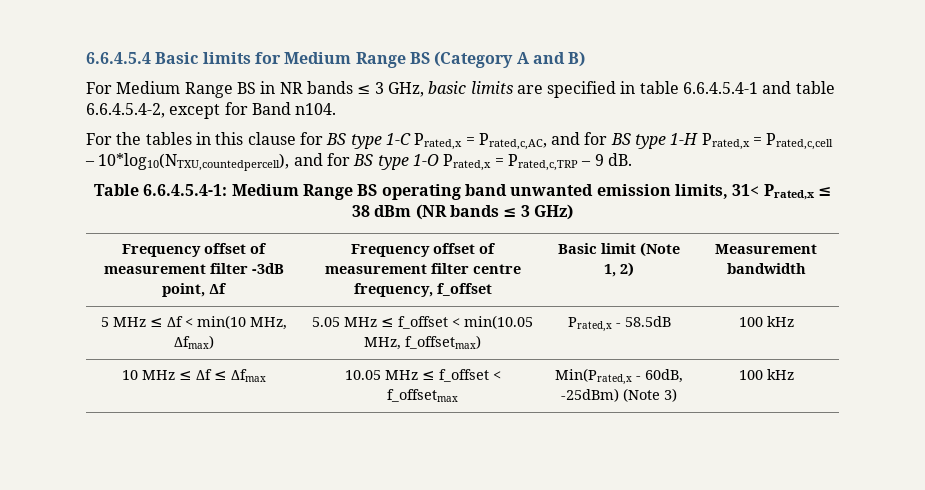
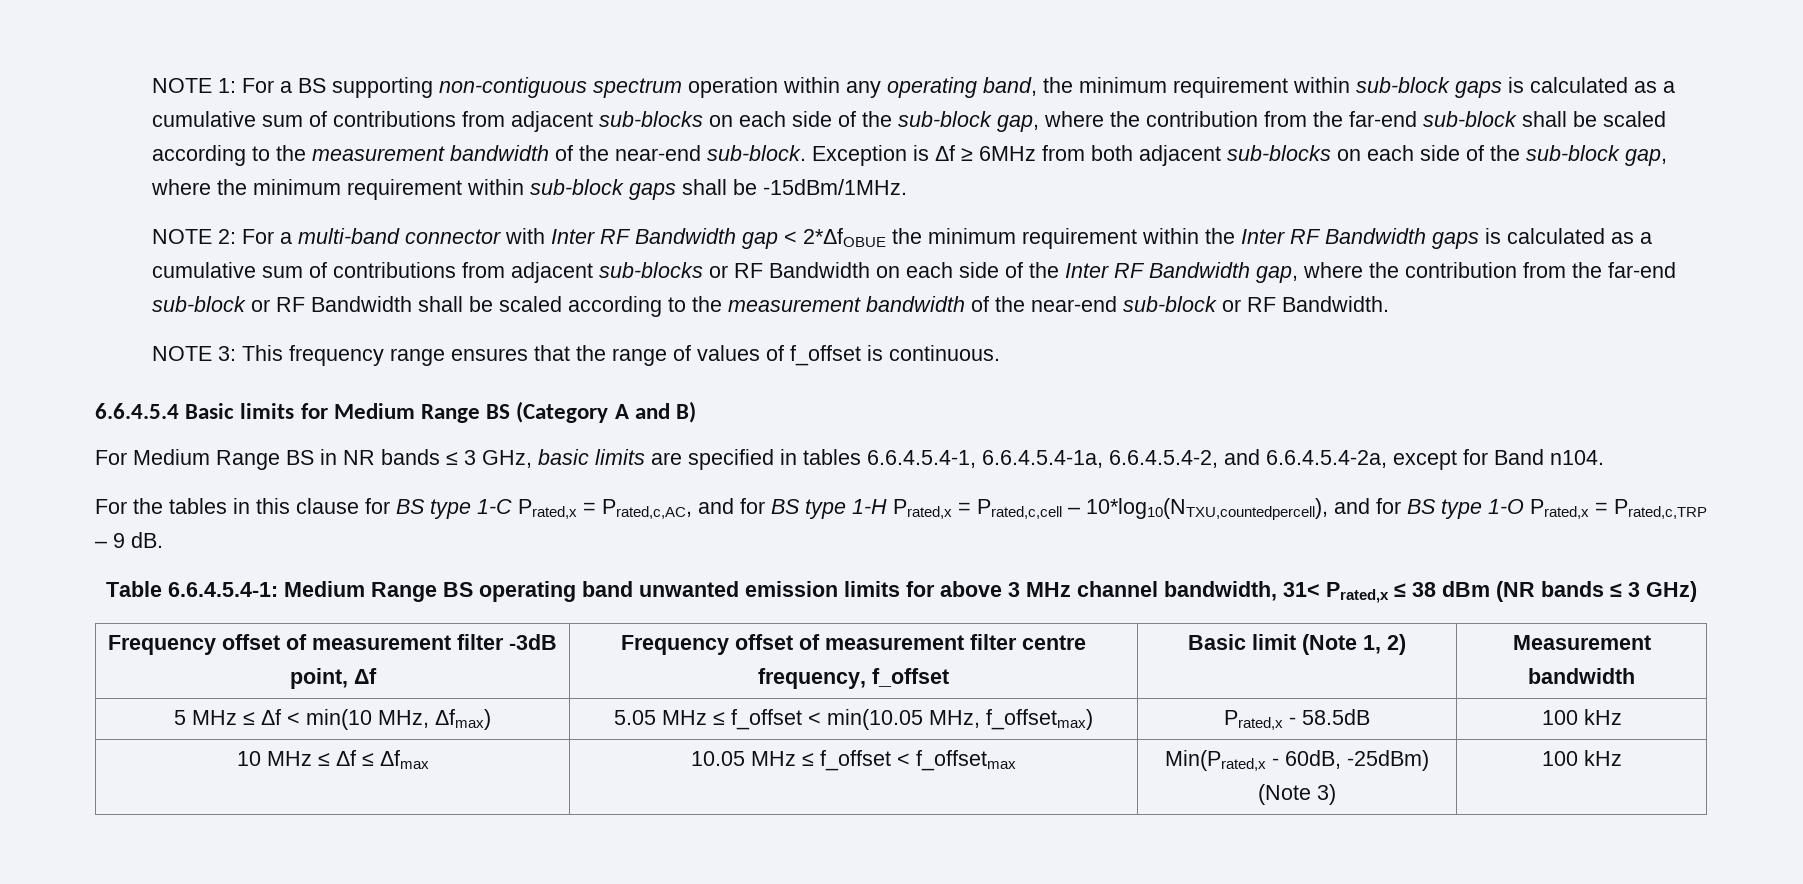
+ NOTE 1: For a BS supporting non-contiguous spectrum operation within any operating band, the minimum requirement within sub-block gaps is calculated as a cumulative sum of contributions from adjacent sub-blocks on each side of the sub-block gap, where the contribution from the far-end sub-block shall be scaled according to the measurement bandwidth of the near-end sub-block. Exception is Δf ≥ 6MHz from both adjacent sub-blocks on each side of the sub-block gap, where the minimum requirement within sub-block gaps shall be -15dBm/1MHz.
+ NOTE 2: For a multi-band connector with Inter RF Bandwidth gap < 2*ΔfOBUE the minimum requirement within the Inter RF Bandwidth gaps is calculated as a cumulative sum of contributions from adjacent sub-blocks or RF Bandwidth on each side of the Inter RF Bandwidth gap, where the contribution from the far-end sub-block or RF Bandwidth shall be scaled according to the measurement bandwidth of the near-end sub-block or RF Bandwidth.
+ NOTE 3: This frequency range ensures that the range of values of f_offset is continuous.
- For Medium Range BS in NR bands ≤ 3 GHz, basic limits are specified in table 6.6.4.5.4-1 and table 6.6.4.5.4-2, except for Band n104.
+ For Medium Range BS in NR bands ≤ 3 GHz, basic limits are specified in tables 6.6.4.5.4-1, 6.6.4.5.4-1a, 6.6.4.5.4-2, and 6.6.4.5.4-2a, except for Band n104.
- Table 6.6.4.5.4-1: Medium Range BS operating band unwanted emission limits, 31< Prated,x ≤ 38 dBm (NR bands ≤ 3 GHz)
+ Table 6.6.4.5.4-1: Medium Range BS operating band unwanted emission limits for above 3 MHz channel bandwidth, 31< Prated,x ≤ 38 dBm (NR bands ≤ 3 GHz)

